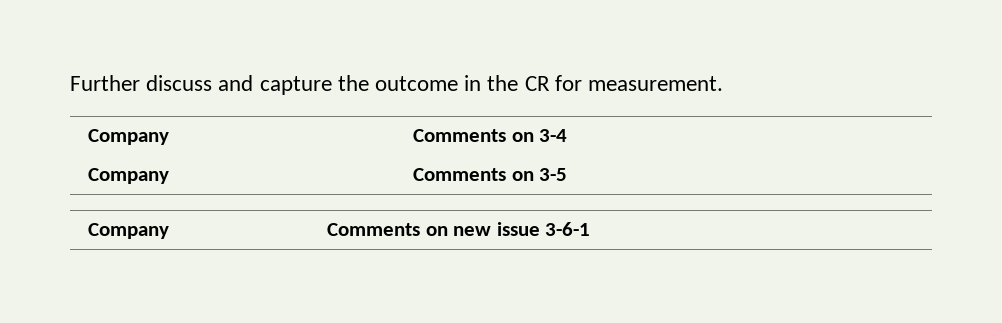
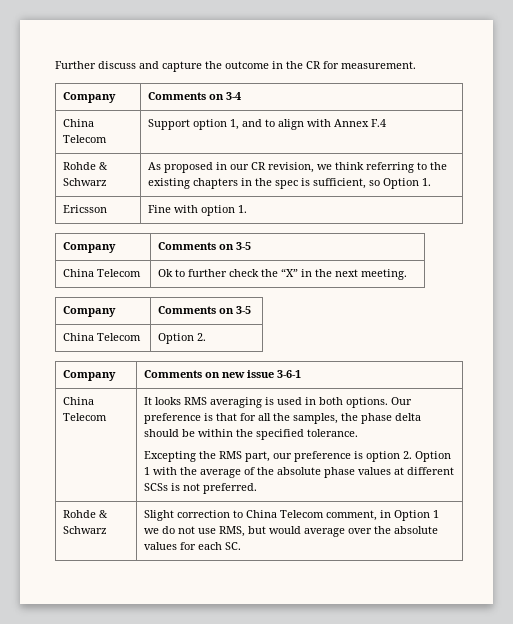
+ China Telecom | Support option 1, and to align with Annex F.4
+ Rohde & Schwarz | As proposed in our CR revision, we think referring to the existing chapters in the spec is sufficient, so Option 1.
+ Ericsson | Fine with option 1.
  Company | Comments on 3-5
+ China Telecom | Ok to further check the “X” in the next meeting.
+ Company | Comments on 3-5
+ China Telecom | Option 2.
+ China Telecom | It looks RMS averaging is used in both options. Our preference is that for all the samples, the phase delta should be within the specified tolerance.
+ Excepting the RMS part, our preference is option 2. Option 1 with the average of the absolute phase values at different SCSs is not preferred.
+ Rohde & Schwarz | Slight correction to China Telecom comment, in Option 1 we do not use RMS, but would average over the absolute values for each SC.

